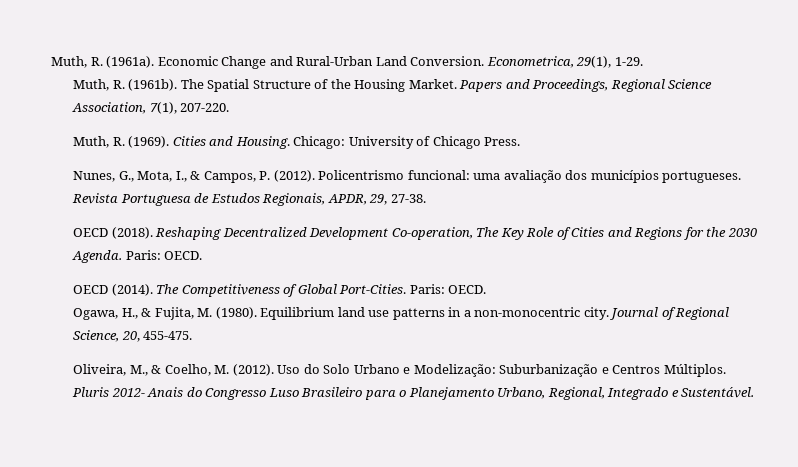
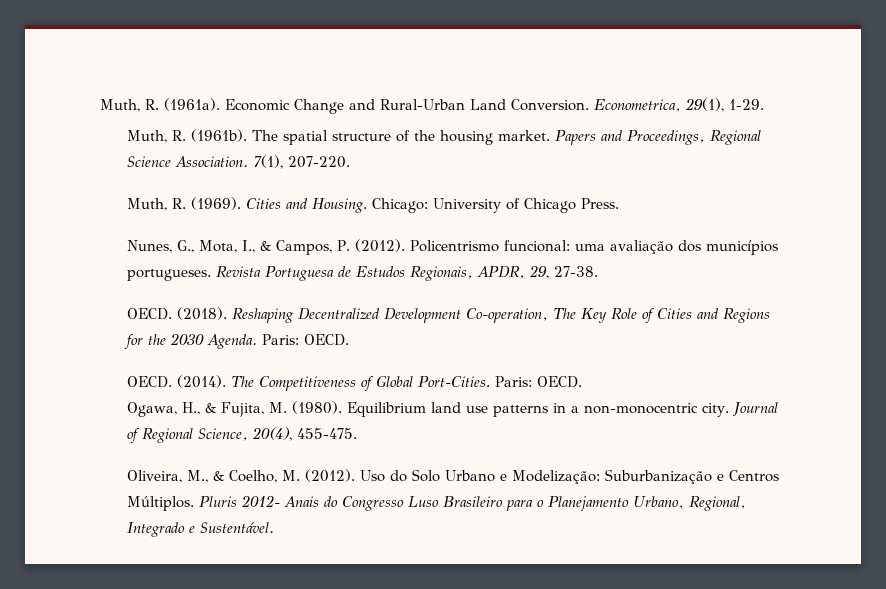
- The Spatial Structure of the Housing Market.
+ The spatial structure of the housing market.
- Papers and Proceedings, Regional Science Association, 7(1), 207-220.
+ Papers and Proceedings, Regional Science Association. 7(1), 207-220.
- OECD (2018).
+ OECD. (2018).
- OECD (2014).
+ OECD. (2014).
- Journal of Regional Science, 20, 455-475.
+ Journal of Regional Science, 20(4), 455-475.

